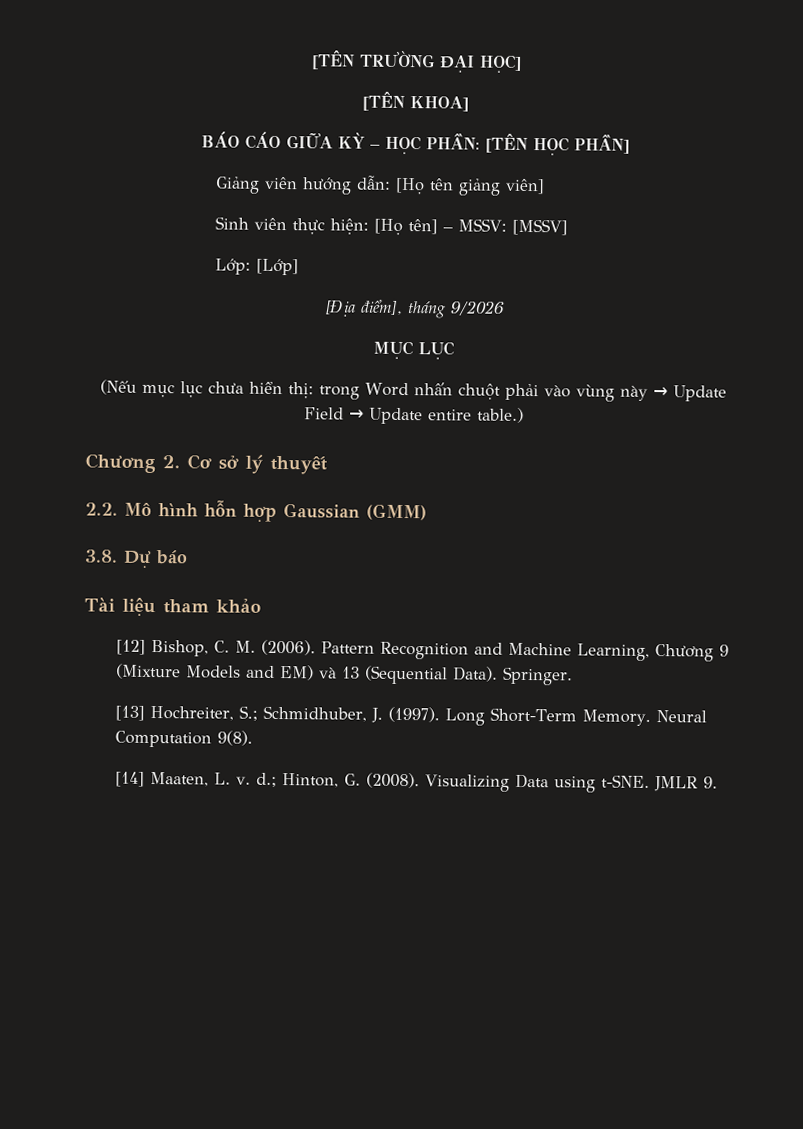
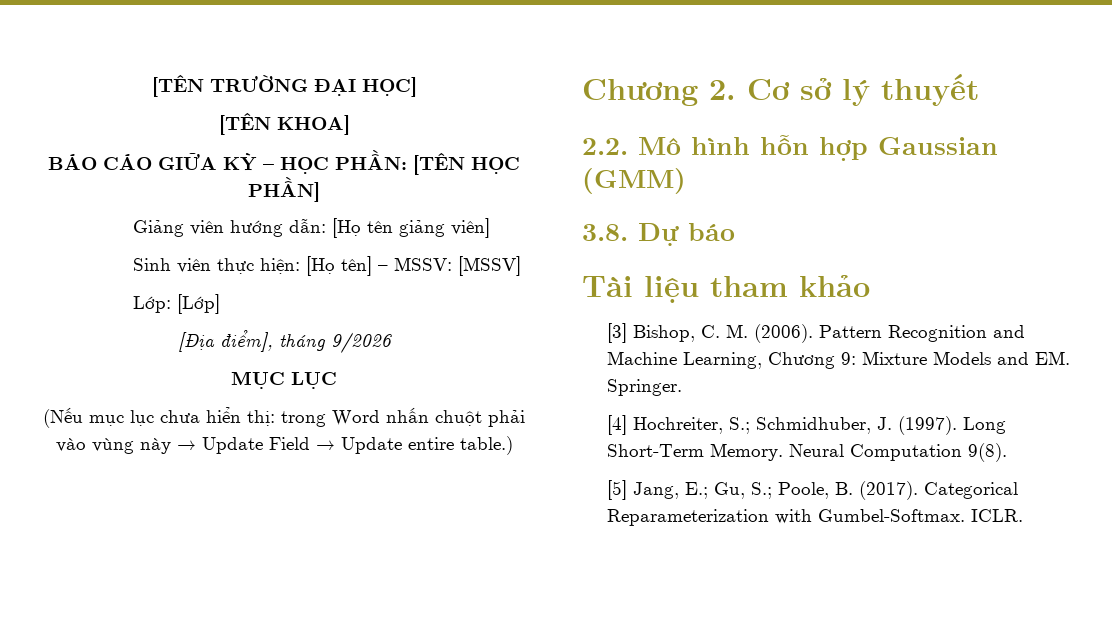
- [12] Bishop, C. M. (2006).
+ [3] Bishop, C. M. (2006).
- Pattern Recognition and Machine Learning, Chương 9 (Mixture Models and EM) và 13 (Sequential Data). Springer.
+ Pattern Recognition and Machine Learning, Chương 9: Mixture Models and EM. Springer.
- [13] Hochreiter, S.; Schmidhuber, J. (1997).
+ [4] Hochreiter, S.; Schmidhuber, J. (1997).
- [14] Maaten, L. v. d.; Hinton, G. (2008). Visualizing Data using t-SNE. JMLR 9.
+ [5] Jang, E.; Gu, S.; Poole, B. (2017). Categorical Reparameterization with Gumbel-Softmax. ICLR.

